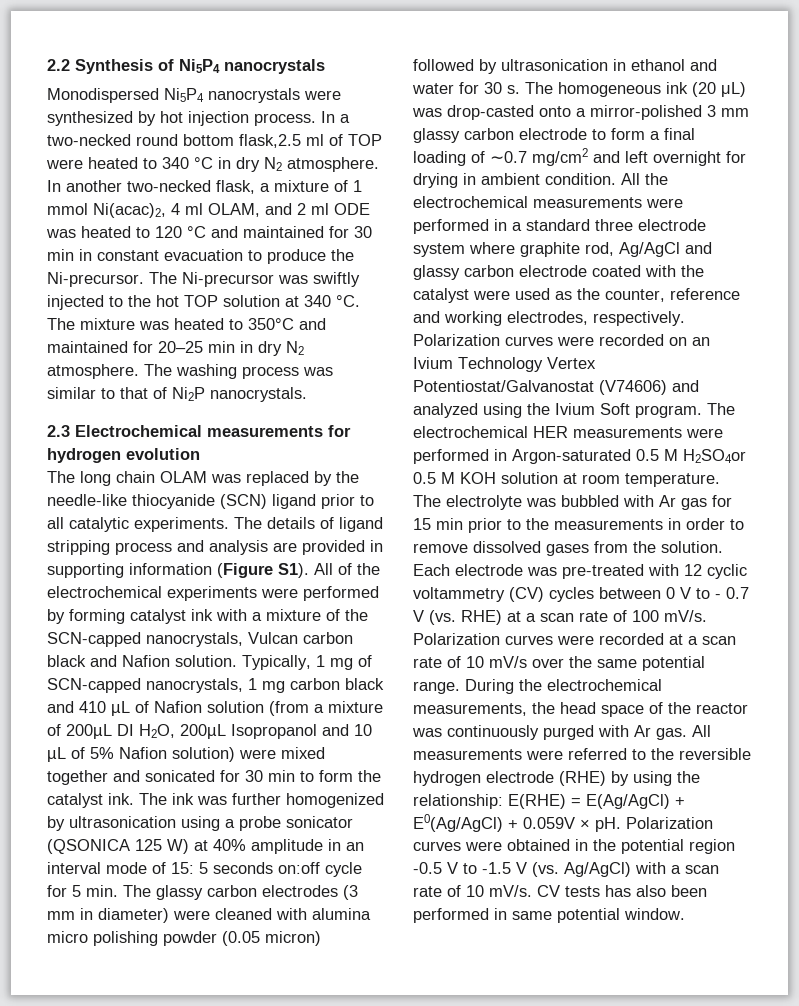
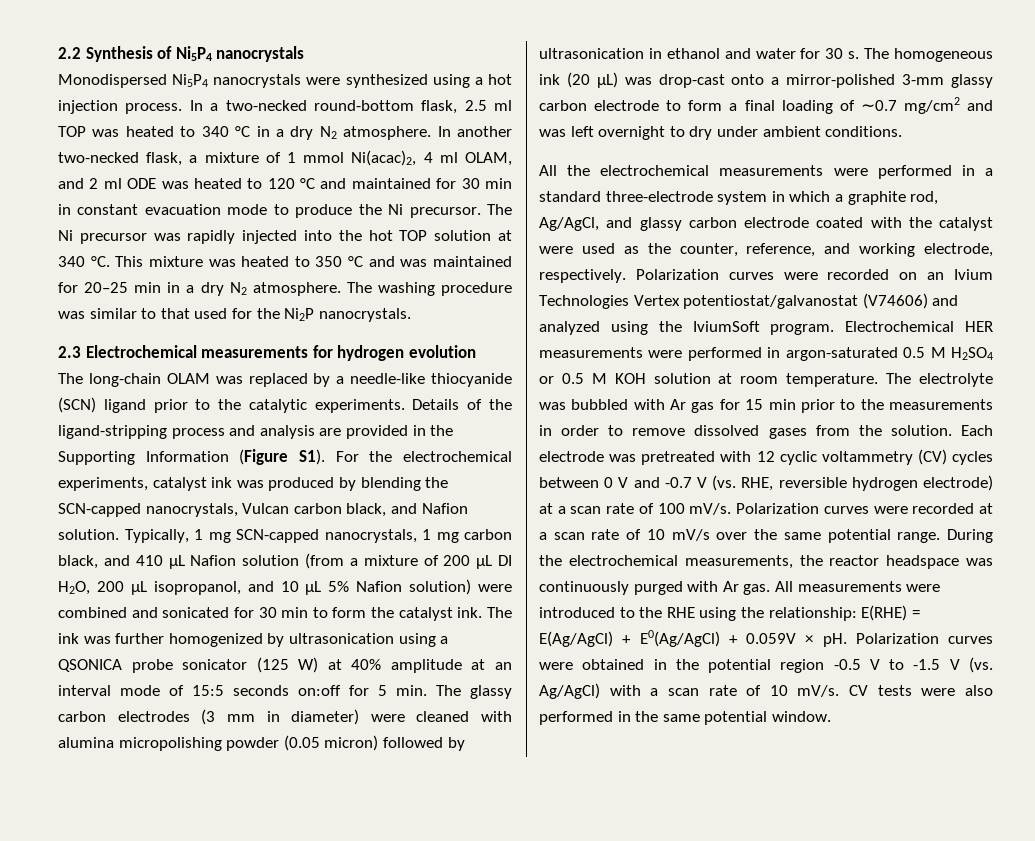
- Monodispersed Ni5P4 nanocrystals were synthesized by hot injection process.
+ Monodispersed Ni5P4 nanocrystals were synthesized using a hot injection process.
- In a two-necked round bottom flask,2.5 ml of TOP were heated to 340 °C in dry N2 atmosphere.
+ In a two-necked round-bottom flask, 2.5 ml TOP was heated to 340 °C in a dry N2 atmosphere.
- In another two-necked flask, a mixture of 1 mmol Ni(acac)2, 4 ml OLAM, and 2 ml ODE was heated to 120 °C and maintained for 30 min in constant evacuation to produce the Ni-precursor. The Ni-precursor was swiftly injected to the hot TOP solution at 340 °C.
+ In another two-necked flask, a mixture of 1 mmol Ni(acac)2, 4 ml OLAM, and 2 ml ODE was heated to 120 °C and maintained for 30 min in constant evacuation mode to produce the Ni precursor. The Ni precursor was rapidly injected into the hot TOP solution at 340 °C.
- The mixture was heated to 350°C and maintained for 20–25 min in dry N2 atmosphere.
+ This mixture was heated to 350 °C and was maintained for 20–25 min in a dry N2 atmosphere.
- The washing process was similar to that of Ni2P nanocrystals.
+ The washing procedure was similar to that used for the Ni2P nanocrystals.
- The long chain OLAM was replaced by the needle-like thiocyanide (SCN) ligand prior to all catalytic experiments.
+ The long-chain OLAM was replaced by a needle-like thiocyanide (SCN) ligand prior to the catalytic experiments.
- The details of ligand stripping process and analysis are provided in supporting information (Figure S1). All of the electrochemical experiments were performed by forming catalyst ink with a mixture of the SCN-capped nanocrystals, Vulcan carbon black and Nafion solution.
+ Details of the ligand-stripping process and analysis are provided in the Supporting Information (Figure S1). For the electrochemical experiments, catalyst ink was produced by blending the SCN-capped nanocrystals, Vulcan carbon black, and Nafion solution.
- Typically, 1 mg of SCN-capped nanocrystals, 1 mg carbon black and 410 µL of Nafion solution (from a mixture of 200µL DI H2O, 200µL Isopropanol and 10 µL of 5% Nafion solution) were mixed together and sonicated for 30 min to form the catalyst ink.
+ Typically, 1 mg SCN-capped nanocrystals, 1 mg carbon black, and 410 µL Nafion solution (from a mixture of 200 µL DI H2O, 200 µL isopropanol, and 10 µL 5% Nafion solution) were combined and sonicated for 30 min to form the catalyst ink.
- The ink was further homogenized by ultrasonication using a probe sonicator (QSONICA 125 W) at 40% amplitude in an interval mode of 15: 5 seconds on:off cycle for 5 min. The glassy carbon electrodes (3 mm in diameter) were cleaned with alumina micro polishing powder (0.05 micron) followed by ultrasonication in ethanol and water for 30 s.
+ The ink was further homogenized by ultrasonication using a QSONICA probe sonicator (125 W) at 40% amplitude at an interval mode of 15:5 seconds on:off for 5 min. The glassy carbon electrodes (3 mm in diameter) were cleaned with alumina micropolishing powder (0.05 micron) followed by ultrasonication in ethanol and water for 30 s.
- The homogeneous ink (20 μL) was drop-casted onto a mirror-polished 3 mm glassy carbon electrode to form a final loading of ∼0.7 mg/cm2 and left overnight for drying in ambient condition. All the electrochemical measurements were performed in a standard three electrode system where graphite rod, Ag/AgCl and glassy carbon electrode coated with the catalyst were used as the counter, reference and working electrodes, respectively.
+ The homogeneous ink (20 μL) was drop-cast onto a mirror-polished 3-mm glassy carbon electrode to form a final loading of ∼0.7 mg/cm2 and was left overnight to dry under ambient conditions.
+ All the electrochemical measurements were performed in a standard three-electrode system in which a graphite rod, Ag/AgCl, and glassy carbon electrode coated with the catalyst were used as the counter, reference, and working electrode, respectively.
- Polarization curves were recorded on an Ivium Technology Vertex Potentiostat/Galvanostat (V74606) and analyzed using the Ivium Soft program. The electrochemical HER measurements were performed in Argon-saturated 0.5 M H2SO4or 0.5 M KOH solution at room temperature.
+ Polarization curves were recorded on an Ivium Technologies Vertex potentiostat/galvanostat (V74606) and analyzed using the IviumSoft program. Electrochemical HER measurements were performed in argon-saturated 0.5 M H2SO4 or 0.5 M KOH solution at room temperature.
- Each electrode was pre-treated with 12 cyclic voltammetry (CV) cycles between 0 V to - 0.7 V (vs. RHE) at a scan rate of 100 mV/s.
+ Each electrode was pretreated with 12 cyclic voltammetry (CV) cycles between 0 V and -0.7 V (vs. RHE, reversible hydrogen electrode) at a scan rate of 100 mV/s.
- During the electrochemical measurements, the head space of the reactor was continuously purged with Ar gas.
+ During the electrochemical measurements, the reactor headspace was continuously purged with Ar gas.
- All measurements were referred to the reversible hydrogen electrode (RHE) by using the relationship: E(RHE) = E(Ag/AgCl) + E0(Ag/AgCl) + 0.059V × pH.
+ All measurements were introduced to the RHE using the relationship: E(RHE) = E(Ag/AgCl) + E0(Ag/AgCl) + 0.059V × pH.
- CV tests has also been performed in same potential window.
+ CV tests were also performed in the same potential window.

